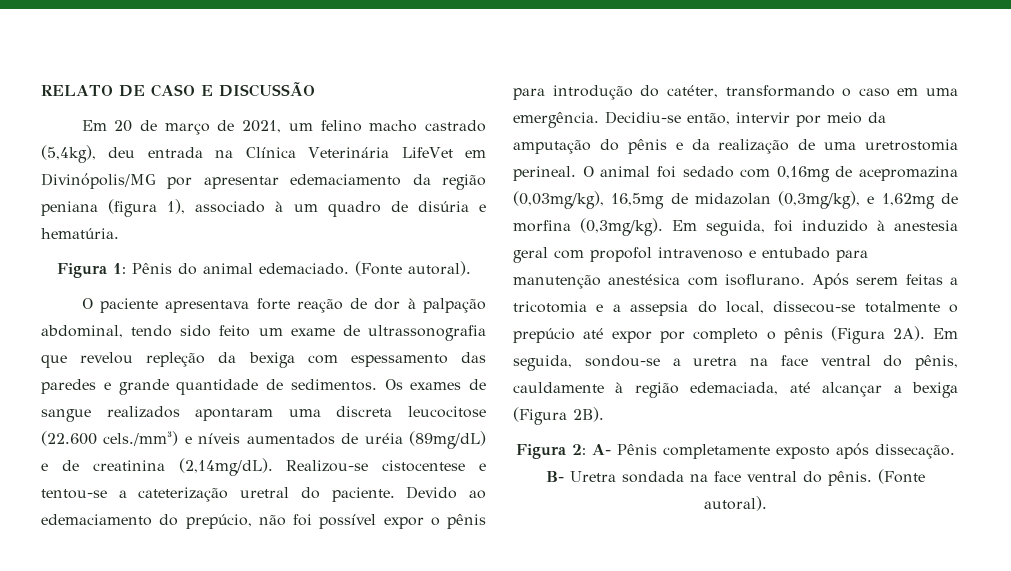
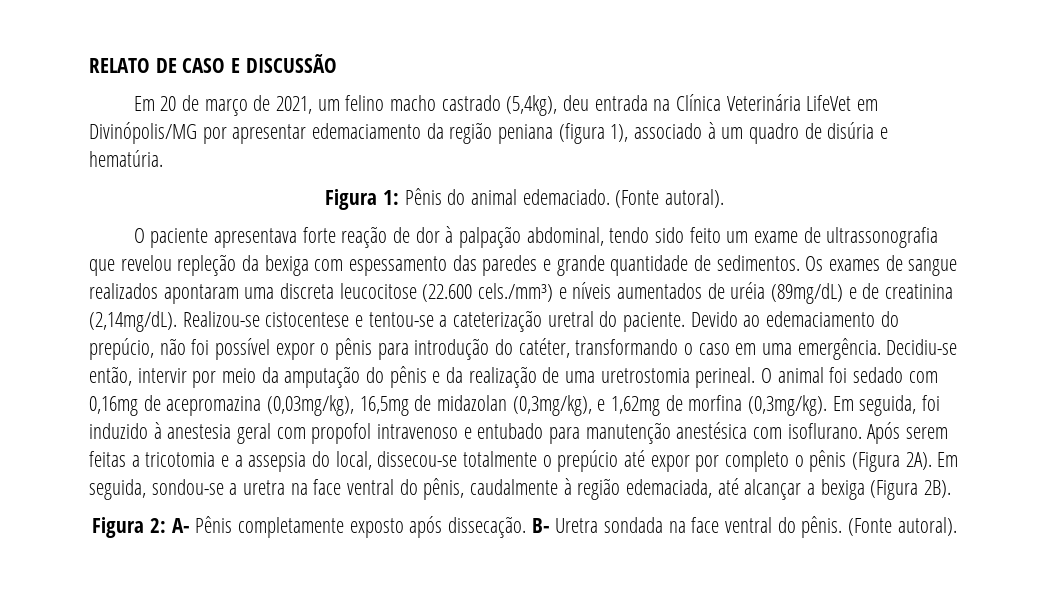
- Em seguida, sondou-se a uretra na face ventral do pênis, cauldamente à região edemaciada, até alcançar a bexiga (Figura 2B).
+ Em seguida, sondou-se a uretra na face ventral do pênis, caudalmente à região edemaciada, até alcançar a bexiga (Figura 2B).

